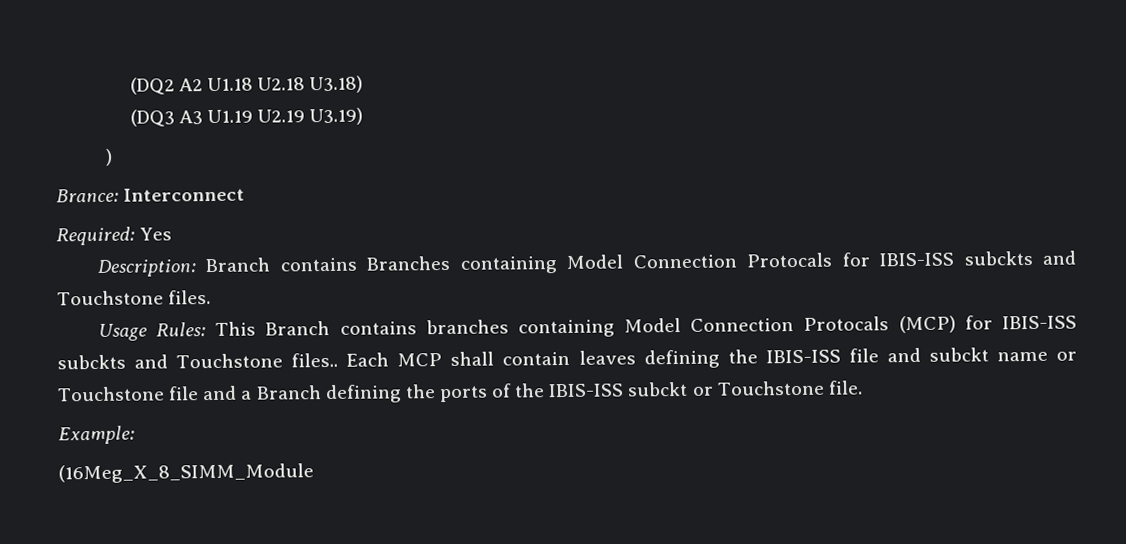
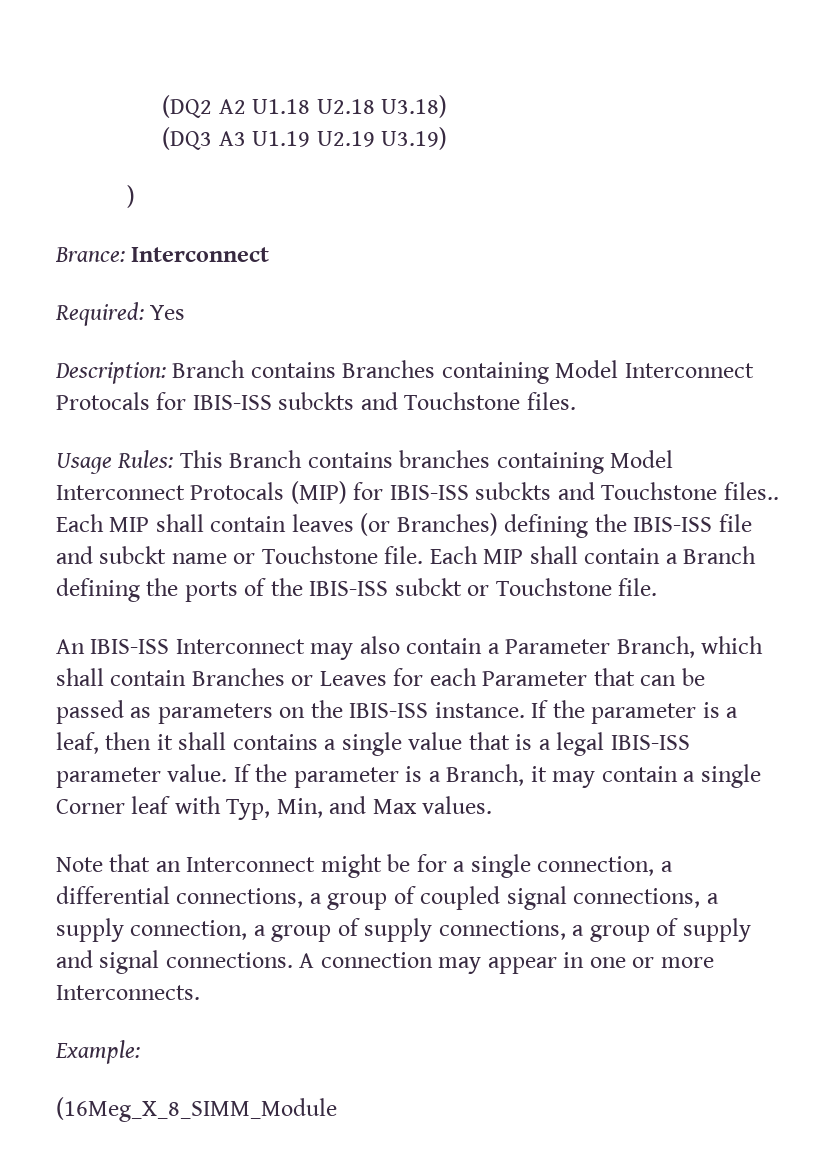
- Description: Branch contains Branches containing Model Connection Protocals for IBIS-ISS subckts and Touchstone files.
+ Description: Branch contains Branches containing Model Interconnect Protocals for IBIS-ISS subckts and Touchstone files.
- Usage Rules: This Branch contains branches containing Model Connection Protocals (MCP) for IBIS-ISS subckts and Touchstone files..
+ Usage Rules: This Branch contains branches containing Model Interconnect Protocals (MIP) for IBIS-ISS subckts and Touchstone files..
- Each MCP shall contain leaves defining the IBIS-ISS file and subckt name or Touchstone file and a Branch defining the ports of the IBIS-ISS subckt or Touchstone file.
+ Each MIP shall contain leaves (or Branches) defining the IBIS-ISS file and subckt name or Touchstone file. Each MIP shall contain a Branch defining the ports of the IBIS-ISS subckt or Touchstone file.
+ An IBIS-ISS Interconnect may also contain a Parameter Branch, which shall contain Branches or Leaves for each Parameter that can be passed as parameters on the IBIS-ISS instance. If the parameter is a leaf, then it shall contains a single value that is a legal IBIS-ISS parameter value. If the parameter is a Branch, it may contain a single Corner leaf with Typ, Min, and Max values.
+ Note that an Interconnect might be for a single connection, a differential connections, a group of coupled signal connections, a supply connection, a group of supply connections, a group of supply and signal connections. A connection may appear in one or more Interconnects.

